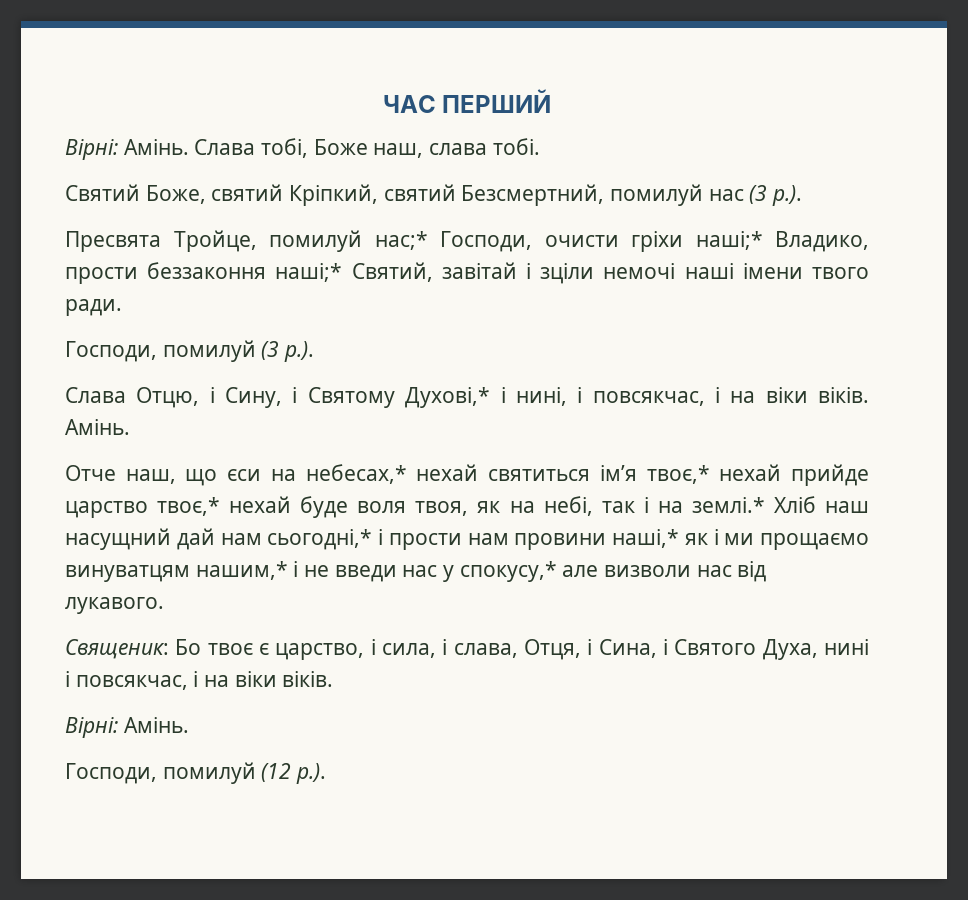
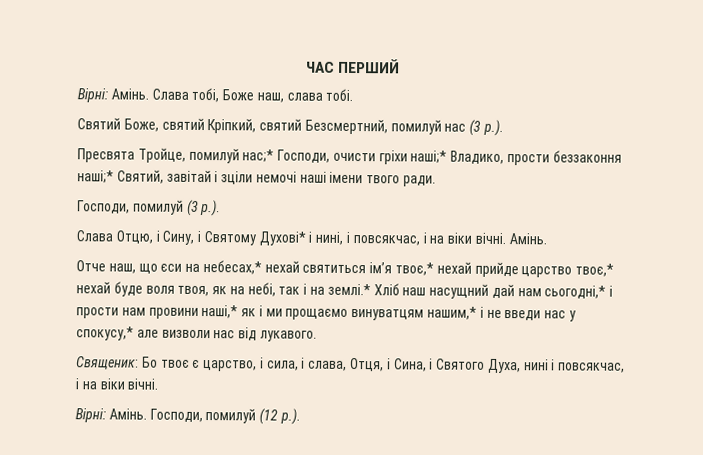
- Слава Отцю, і Сину, і Святому Духові,* і нині, і повсякчас, і на віки віків.
+ Слава Отцю, і Сину, і Святому Духові* і нині, і повсякчас, і на віки вічні.
- Священик: Бо твоє є царство, і сила, і слава, Отця, і Сина, і Святого Духа, нині і повсякчас, і на віки віків.
- Вірні: Амінь.
- Господи, помилуй (12 р.).
+ Священик: Бо твоє є царство, і сила, і слава, Отця, і Сина, і Святого Духа, нині і повсякчас, і на віки вічні.
+ Вірні: Амінь. Господи, помилуй (12 р.).

